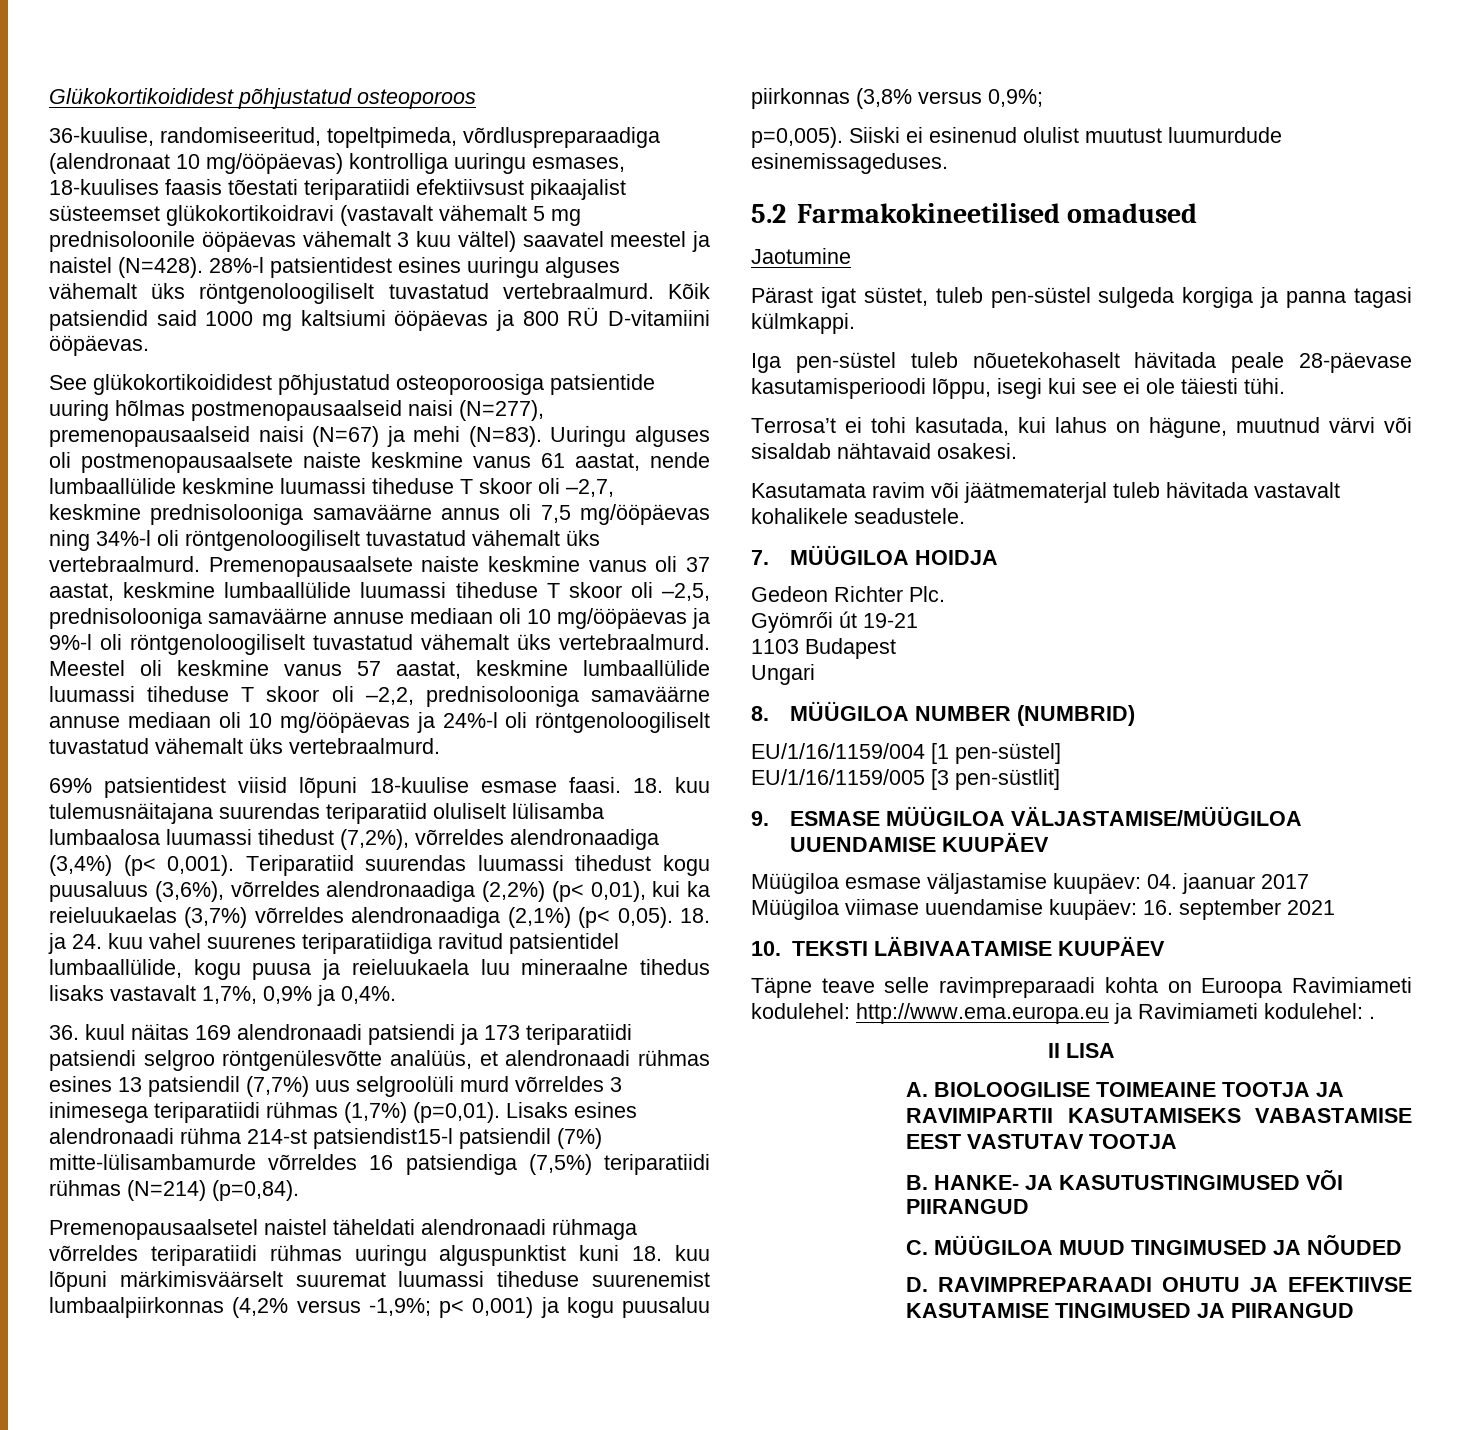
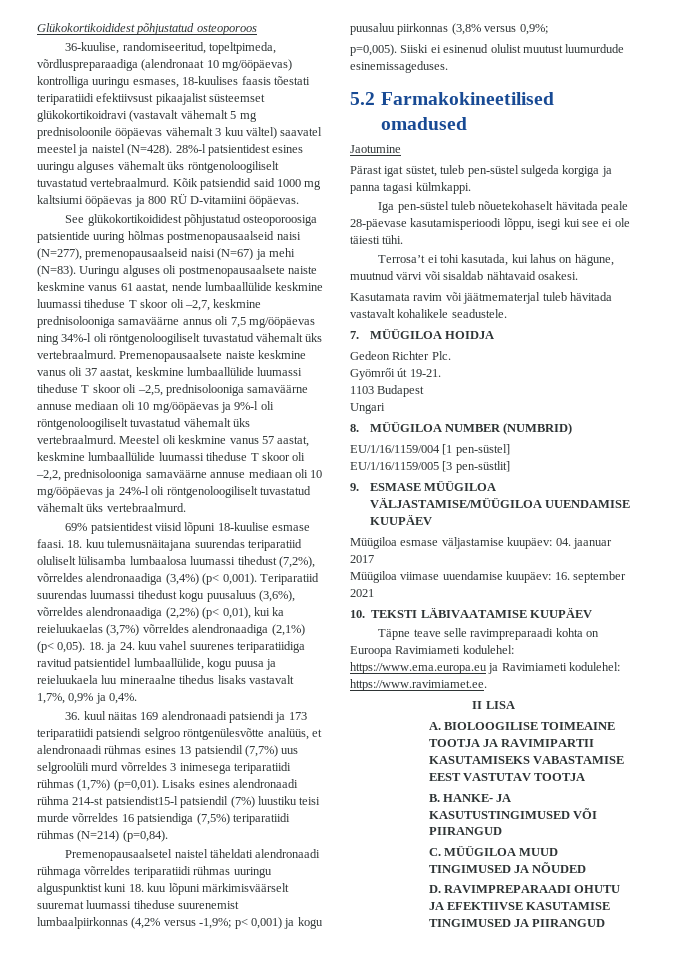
- Lisaks esines alendronaadi rühma 214-st patsiendist15-l patsiendil (7%) mitte-lülisambamurde võrreldes 16 patsiendiga (7,5%) teriparatiidi rühmas (N=214) (p=0,84).
+ Lisaks esines alendronaadi rühma 214-st patsiendist15-l patsiendil (7%) luustiku teisi murde võrreldes 16 patsiendiga (7,5%) teriparatiidi rühmas (N=214) (p=0,84).
- Gyömrői út 19-21
+ Gyömrői út 19-21.
- Täpne teave selle ravimpreparaadi kohta on Euroopa Ravimiameti kodulehel: http://www.ema.europa.eu ja Ravimiameti kodulehel: .
+ Täpne teave selle ravimpreparaadi kohta on Euroopa Ravimiameti kodulehel: https://www.ema.europa.eu ja Ravimiameti kodulehel: https://www.ravimiamet.ee.

